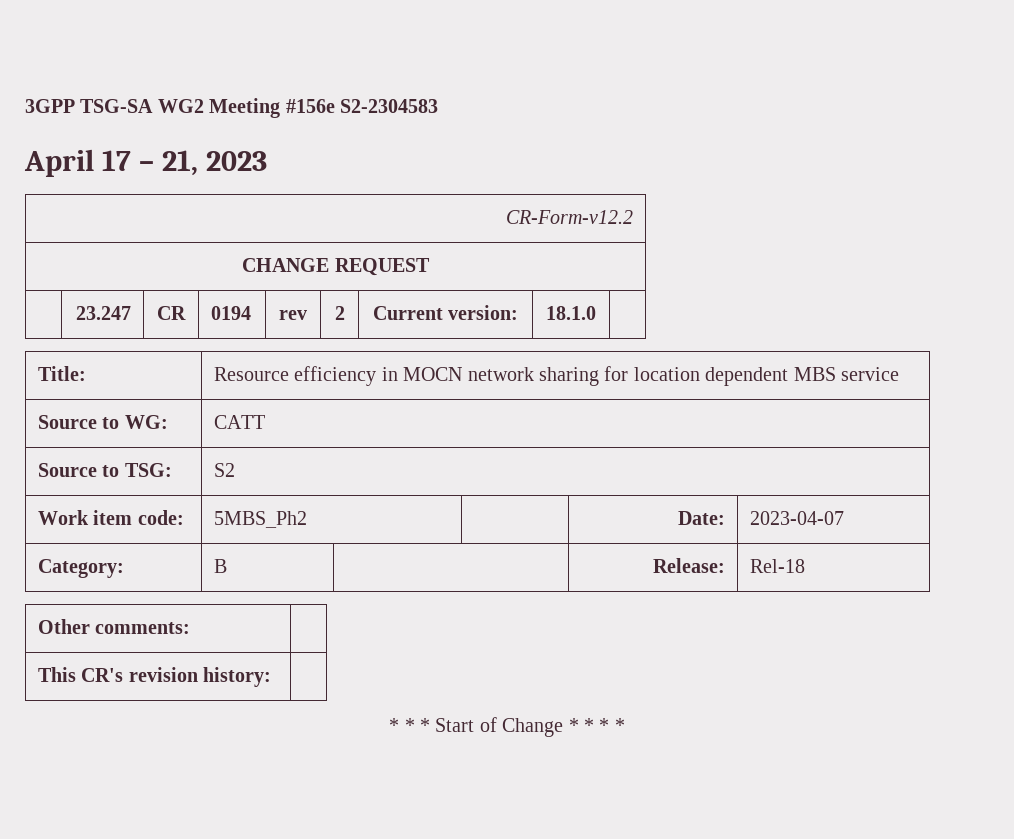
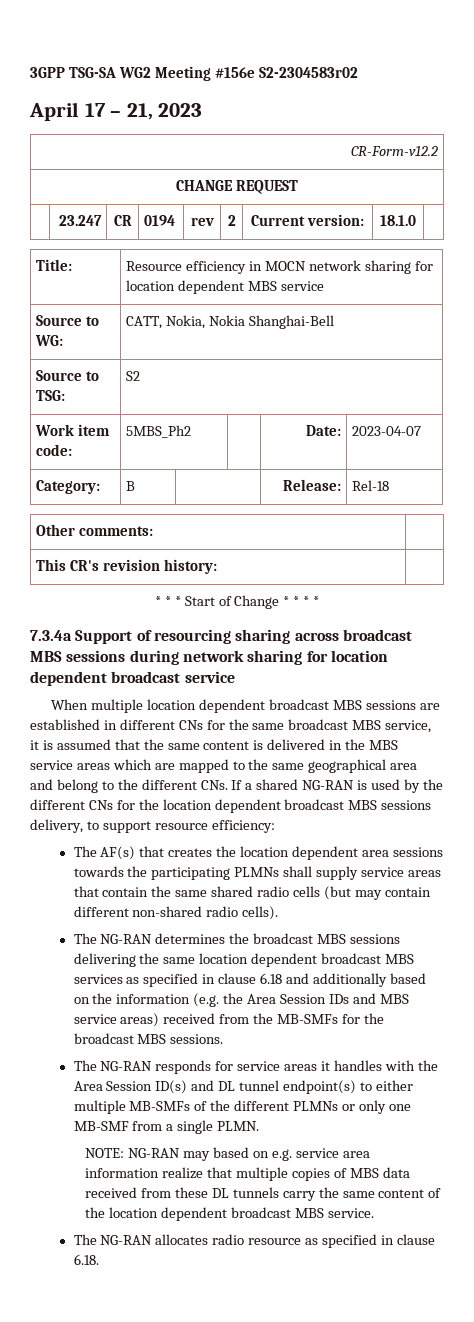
- 3GPP TSG-SA WG2 Meeting #156e S2-2304583
+ 3GPP TSG-SA WG2 Meeting #156e S2-2304583r02
- Source to WG: | CATT
+ Source to WG: | CATT, Nokia, Nokia Shanghai-Bell
+ 7.3.4a Support of resourcing sharing across broadcast MBS sessions during network sharing for location dependent broadcast service
+ When multiple location dependent broadcast MBS sessions are established in different CNs for the same broadcast MBS service, it is assumed that the same content is delivered in the MBS service areas which are mapped to the same geographical area and belong to the different CNs. If a shared NG-RAN is used by the different CNs for the location dependent broadcast MBS sessions delivery, to support resource efficiency:
+ The AF(s) that creates the location dependent area sessions towards the participating PLMNs shall supply service areas that contain the same shared radio cells (but may contain different non-shared radio cells).
+ The NG-RAN determines the broadcast MBS sessions delivering the same location dependent broadcast MBS services as specified in clause 6.18 and additionally based on the information (e.g. the Area Session IDs and MBS service areas) received from the MB-SMFs for the broadcast MBS sessions.
+ The NG-RAN responds for service areas it handles with the Area Session ID(s) and DL tunnel endpoint(s) to either multiple MB-SMFs of the different PLMNs or only one MB-SMF from a single PLMN.
+ NOTE: NG-RAN may based on e.g. service area information realize that multiple copies of MBS data received from these DL tunnels carry the same content of the location dependent broadcast MBS service.
+ The NG-RAN allocates radio resource as specified in clause 6.18.

